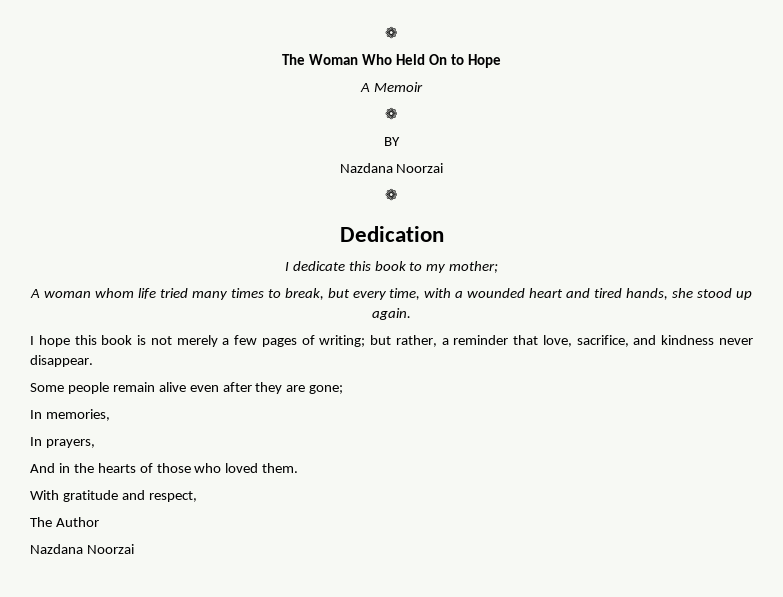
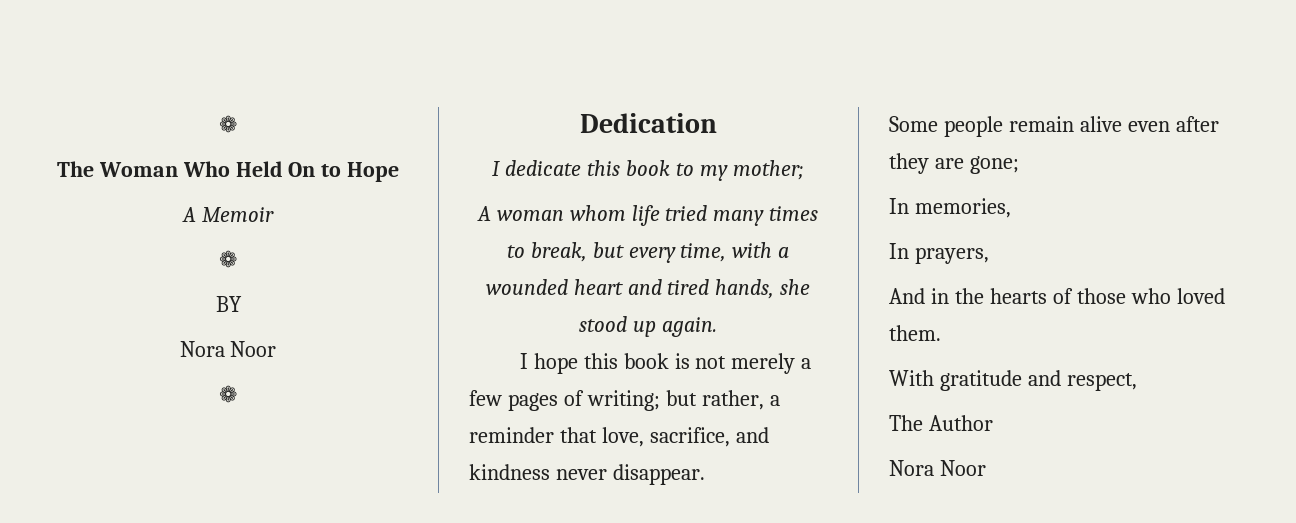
  BY
- Nazdana Noorzai
+ Nora Noor
  The Author
- Nazdana Noorzai
+ Nora Noor

